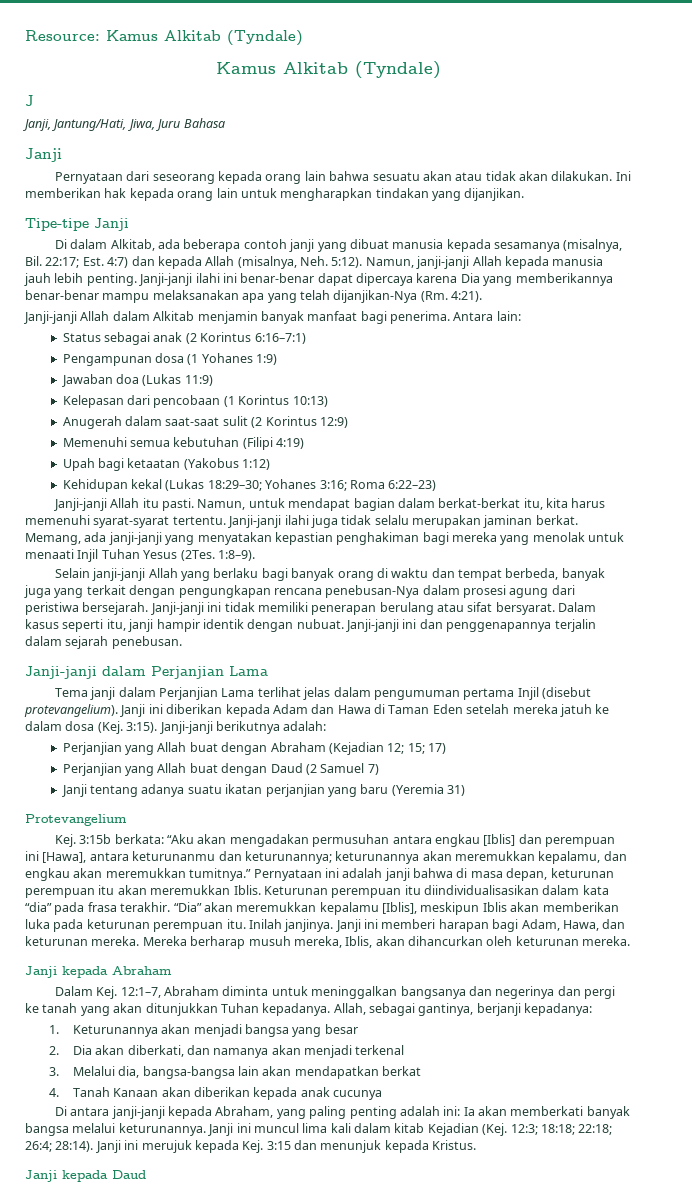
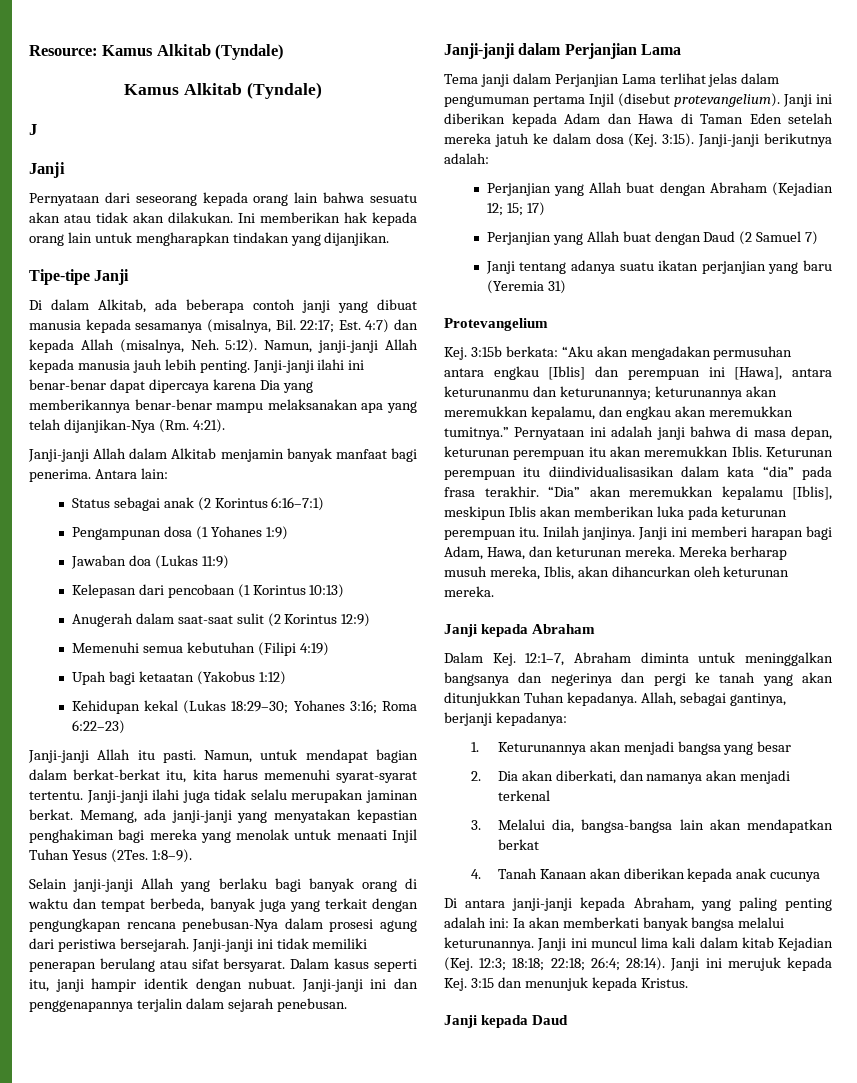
- Janji, Jantung/Hati, Jiwa, Juru Bahasa

